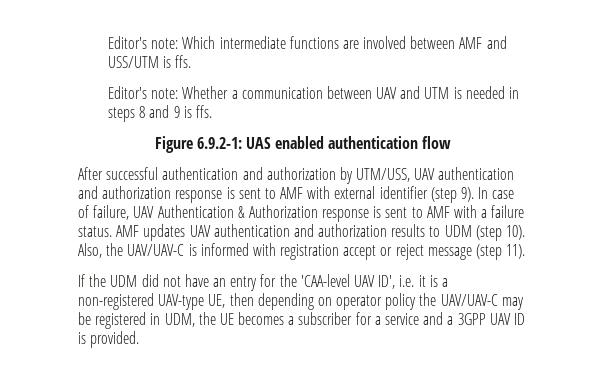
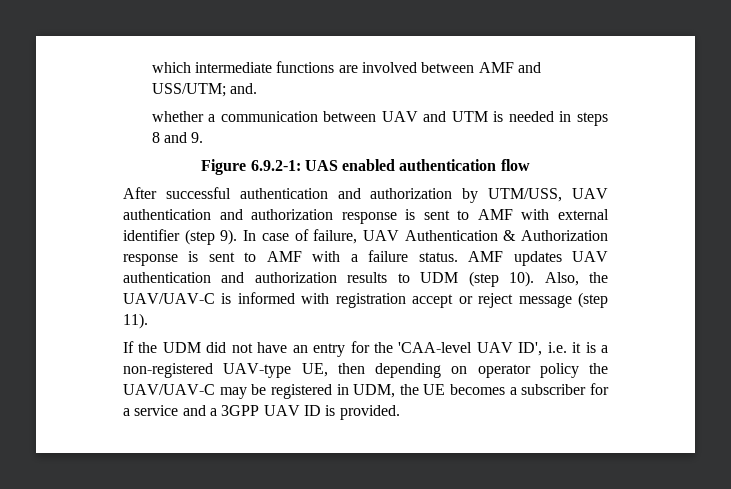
- Editor's note: Which intermediate functions are involved between AMF and USS/UTM is ffs.
- Editor's note: Whether a communication between UAV and UTM is needed in steps 8 and 9 is ffs.
+ which intermediate functions are involved between AMF and USS/UTM; and.
+ whether a communication between UAV and UTM is needed in steps 8 and 9.

